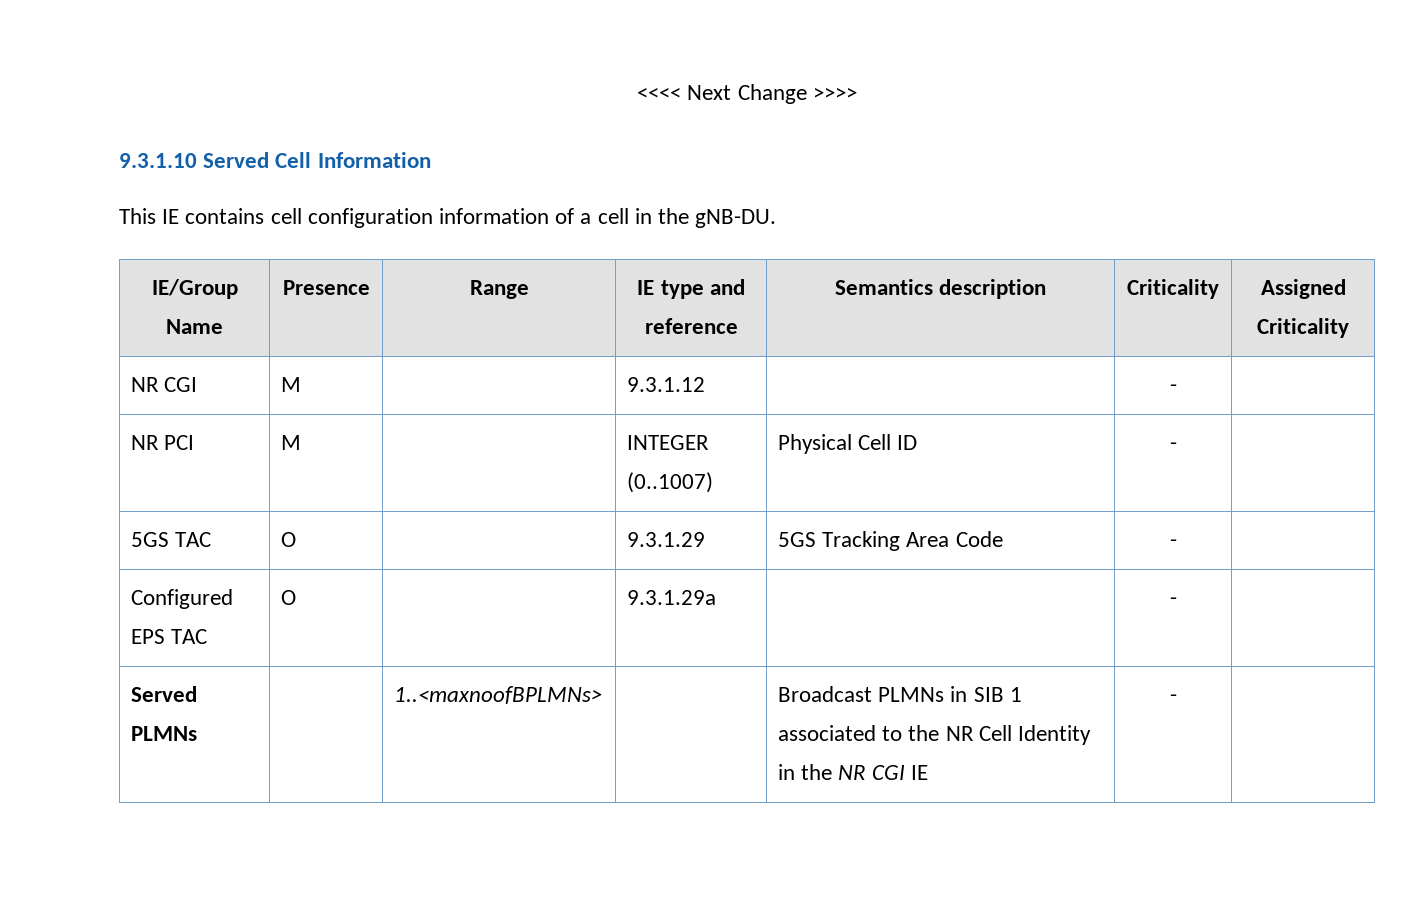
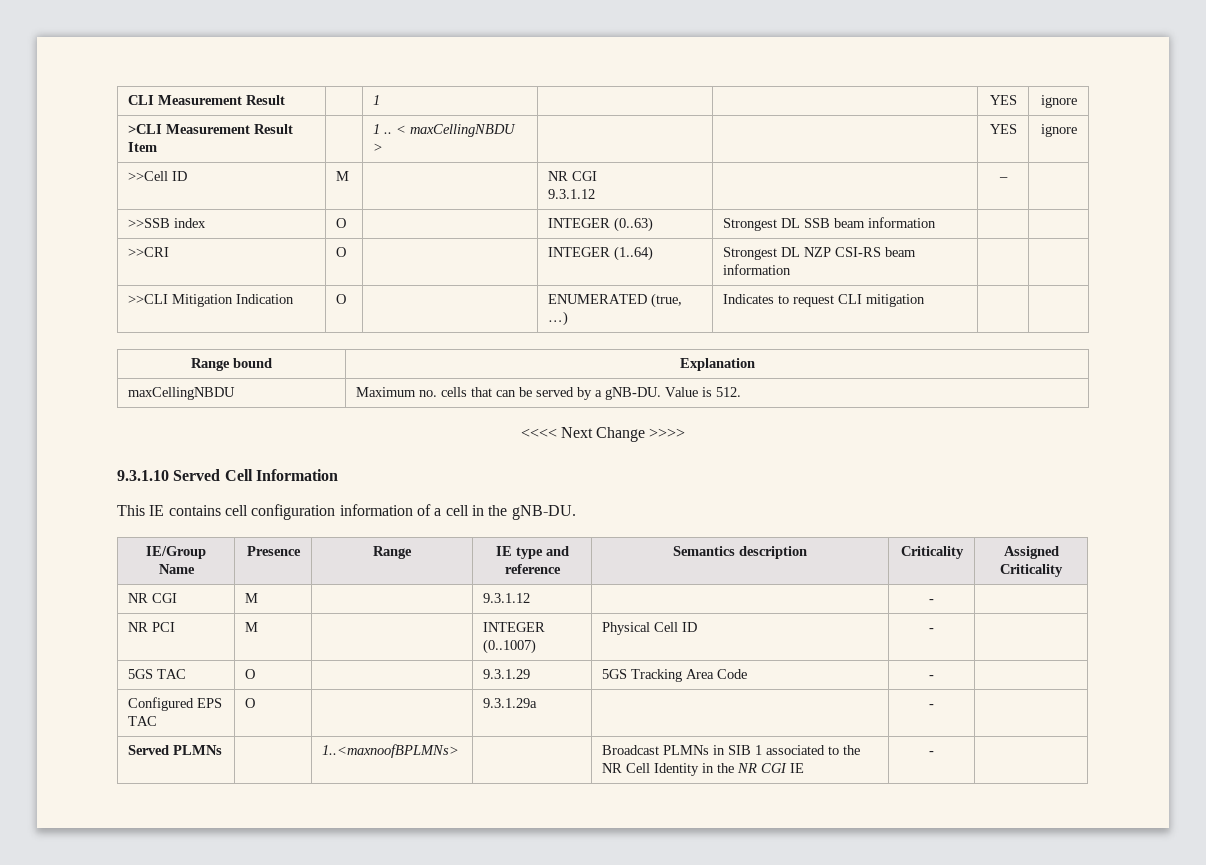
+ CLI Measurement Result | | 1 | | | YES | ignore
+ >CLI Measurement Result Item | | 1 .. < maxCellingNBDU > | | | YES | ignore
+ >>Cell ID | M | | NR CGI
+ 9.3.1.12 | | – |
+ >>SSB index | O | | INTEGER (0..63) | Strongest DL SSB beam information | |
+ >>CRI | O | | INTEGER (1..64) | Strongest DL NZP CSI-RS beam information | |
+ >>CLI Mitigation Indication | O | | ENUMERATED (true, …) | Indicates to request CLI mitigation | |
+ Range bound | Explanation
+ maxCellingNBDU | Maximum no. cells that can be served by a gNB-DU. Value is 512.

